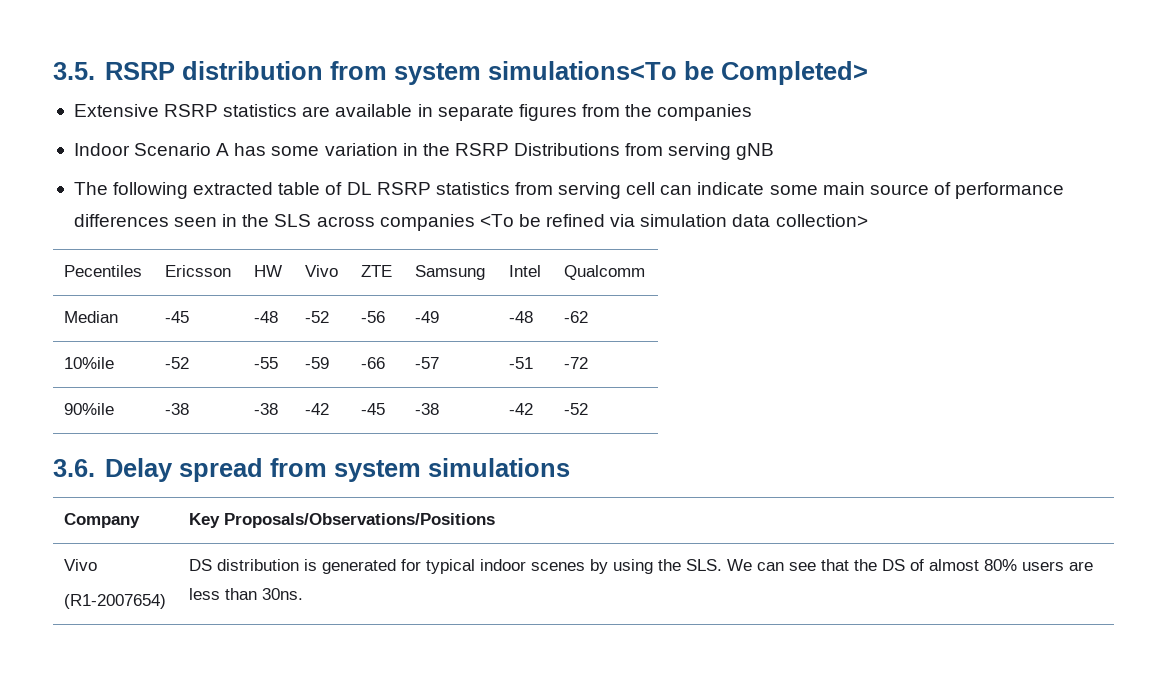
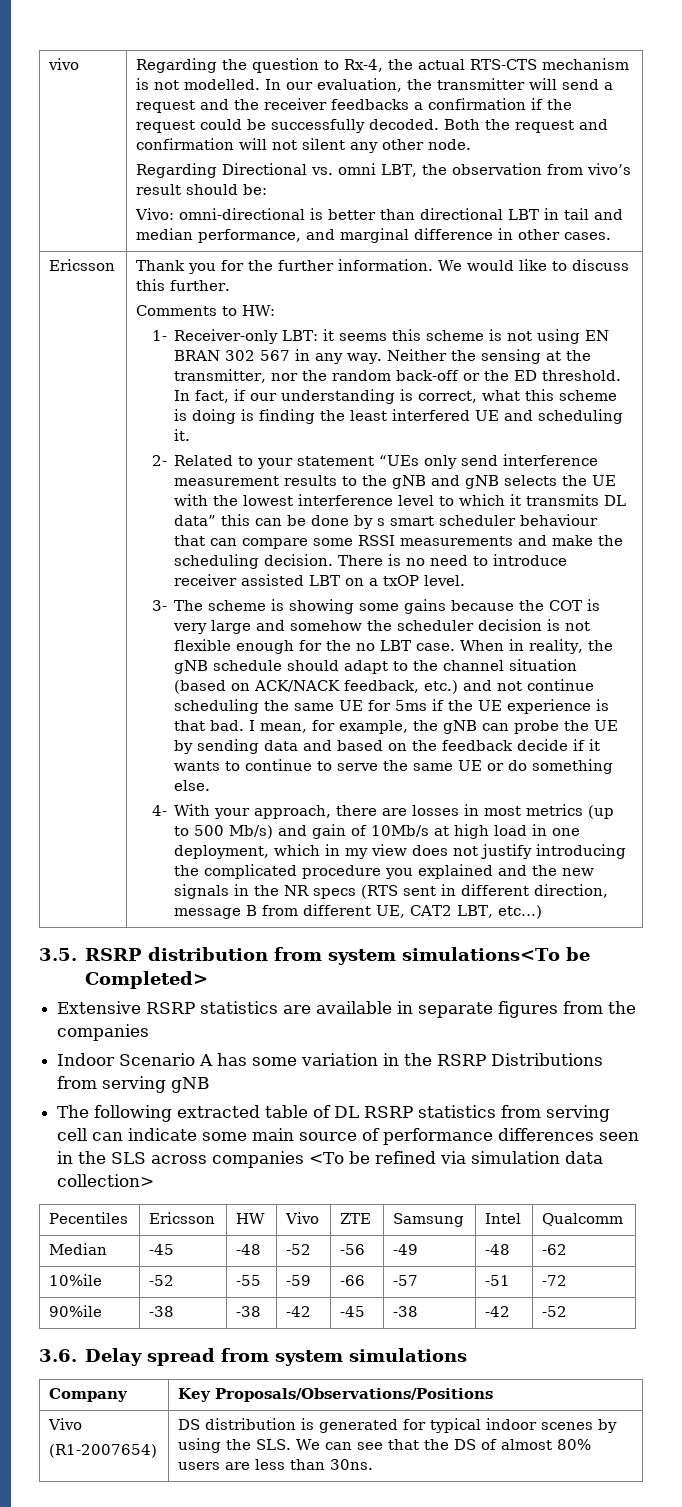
+ vivo | Regarding the question to Rx-4, the actual RTS-CTS mechanism is not modelled. In our evaluation, the transmitter will send a request and the receiver feedbacks a confirmation if the request could be successfully decoded. Both the request and confirmation will not silent any other node.
+ Regarding Directional vs. omni LBT, the observation from vivo’s result should be:
+ Vivo: omni-directional is better than directional LBT in tail and median performance, and marginal difference in other cases.
+ Ericsson | Thank you for the further information. We would like to discuss this further.
+ Comments to HW:
+ 1- Receiver-only LBT: it seems this scheme is not using EN BRAN 302 567 in any way. Neither the sensing at the transmitter, nor the random back-off or the ED threshold. In fact, if our understanding is correct, what this scheme is doing is finding the least interfered UE and scheduling it.
+ 2- Related to your statement “UEs only send interference measurement results to the gNB and gNB selects the UE with the lowest interference level to which it transmits DL data” this can be done by s smart scheduler behaviour that can compare some RSSI measurements and make the scheduling decision. There is no need to introduce receiver assisted LBT on a txOP level.
+ 3- The scheme is showing some gains because the COT is very large and somehow the scheduler decision is not flexible enough for the no LBT case. When in reality, the gNB schedule should adapt to the channel situation (based on ACK/NACK feedback, etc.) and not continue scheduling the same UE for 5ms if the UE experience is that bad. I mean, for example, the gNB can probe the UE by sending data and based on the feedback decide if it wants to continue to serve the same UE or do something else.
+ 4- With your approach, there are losses in most metrics (up to 500 Mb/s) and gain of 10Mb/s at high load in one deployment, which in my view does not justify introducing the complicated procedure you explained and the new signals in the NR specs (RTS sent in different direction, message B from different UE, CAT2 LBT, etc…)

